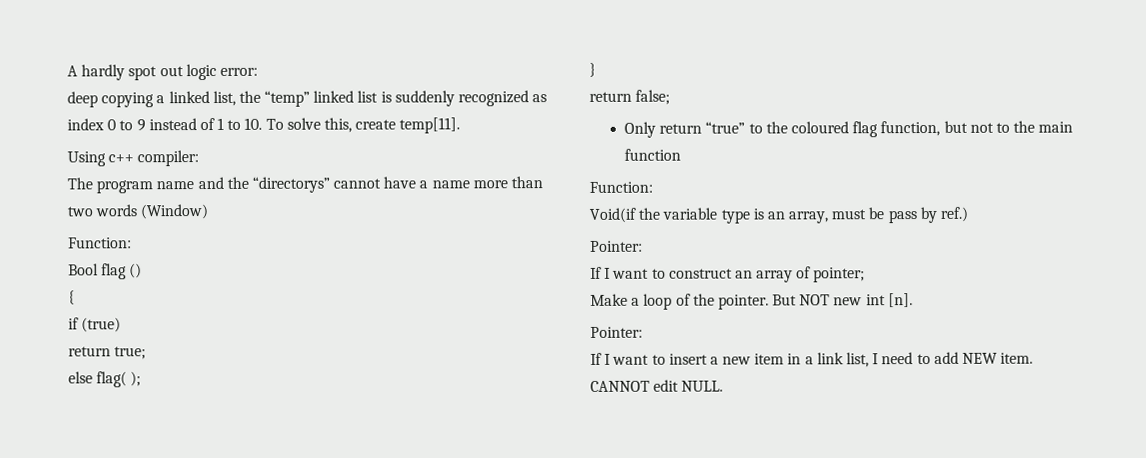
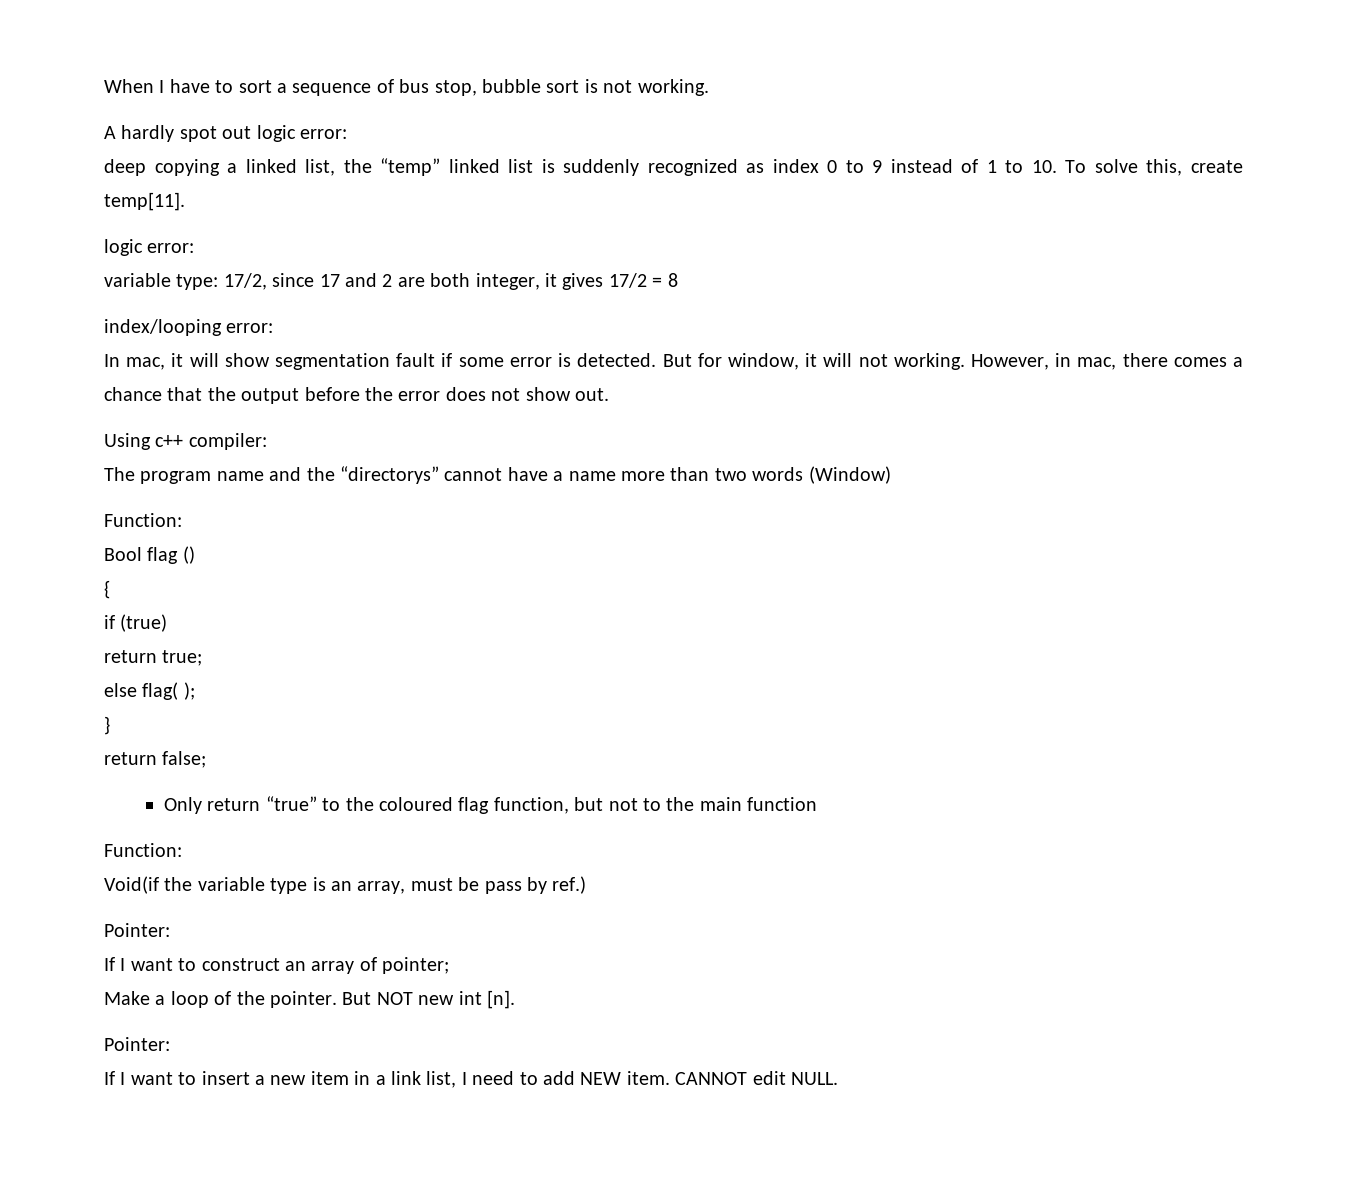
+ When I have to sort a sequence of bus stop, bubble sort is not working.
  deep copying a linked list, the “temp” linked list is suddenly recognized as index 0 to 9 instead of 1 to 10. To solve this, create temp[11].
+ logic error:
+ variable type: 17/2, since 17 and 2 are both integer, it gives 17/2 = 8
+ index/looping error:
+ In mac, it will show segmentation fault if some error is detected. But for window, it will not working. However, in mac, there comes a chance that the output before the error does not show out.

